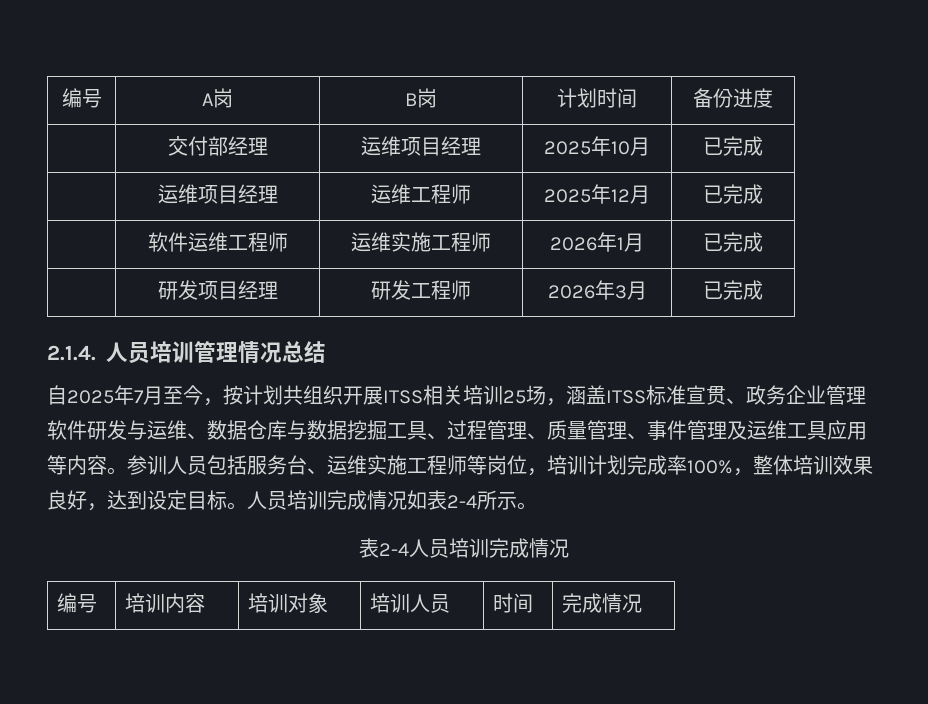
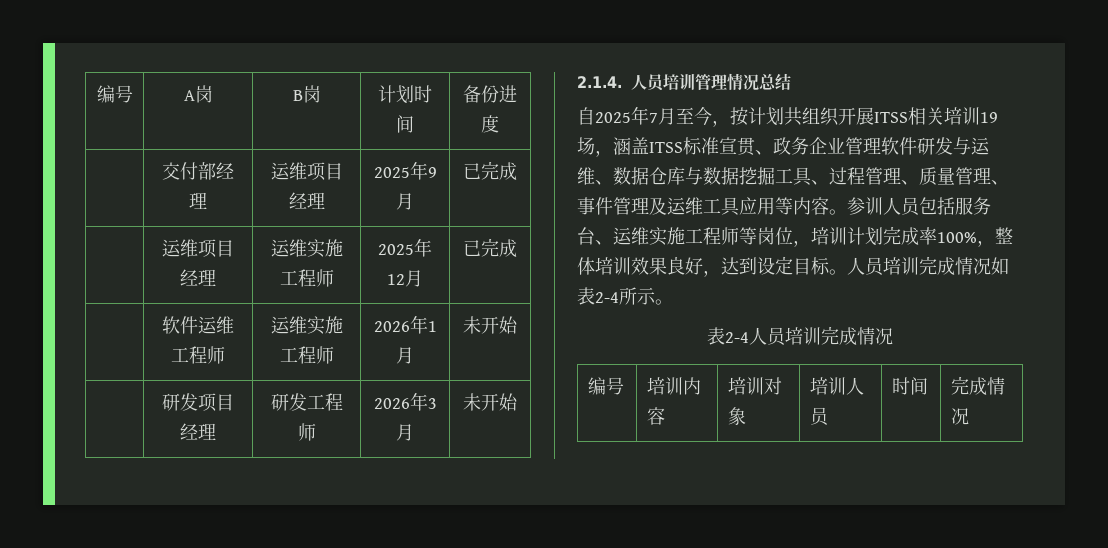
- | 交付部经理 | 运维项目经理 | 2025年10月 | 已完成
+ | 交付部经理 | 运维项目经理 | 2025年9月 | 已完成
- | 运维项目经理 | 运维工程师 | 2025年12月 | 已完成
+ | 运维项目经理 | 运维实施工程师 | 2025年12月 | 已完成
- | 软件运维工程师 | 运维实施工程师 | 2026年1月 | 已完成
+ | 软件运维工程师 | 运维实施工程师 | 2026年1月 | 未开始
- | 研发项目经理 | 研发工程师 | 2026年3月 | 已完成
+ | 研发项目经理 | 研发工程师 | 2026年3月 | 未开始
- 自2025年7月至今，按计划共组织开展ITSS相关培训25场，涵盖ITSS标准宣贯、政务企业管理软件研发与运维、数据仓库与数据挖掘工具、过程管理、质量管理、事件管理及运维工具应用等内容。
+ 自2025年7月至今，按计划共组织开展ITSS相关培训19场，涵盖ITSS标准宣贯、政务企业管理软件研发与运维、数据仓库与数据挖掘工具、过程管理、质量管理、事件管理及运维工具应用等内容。

